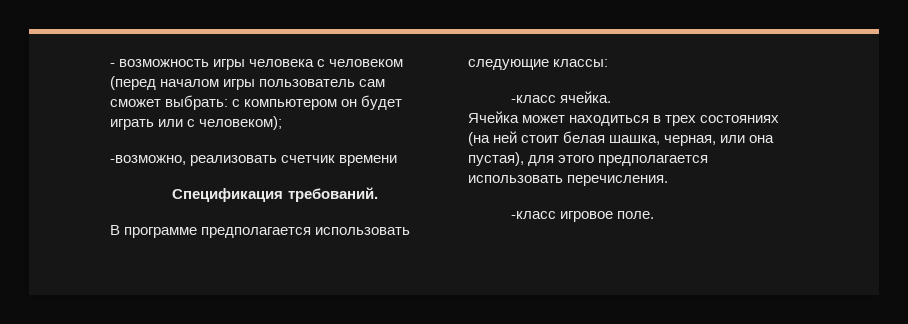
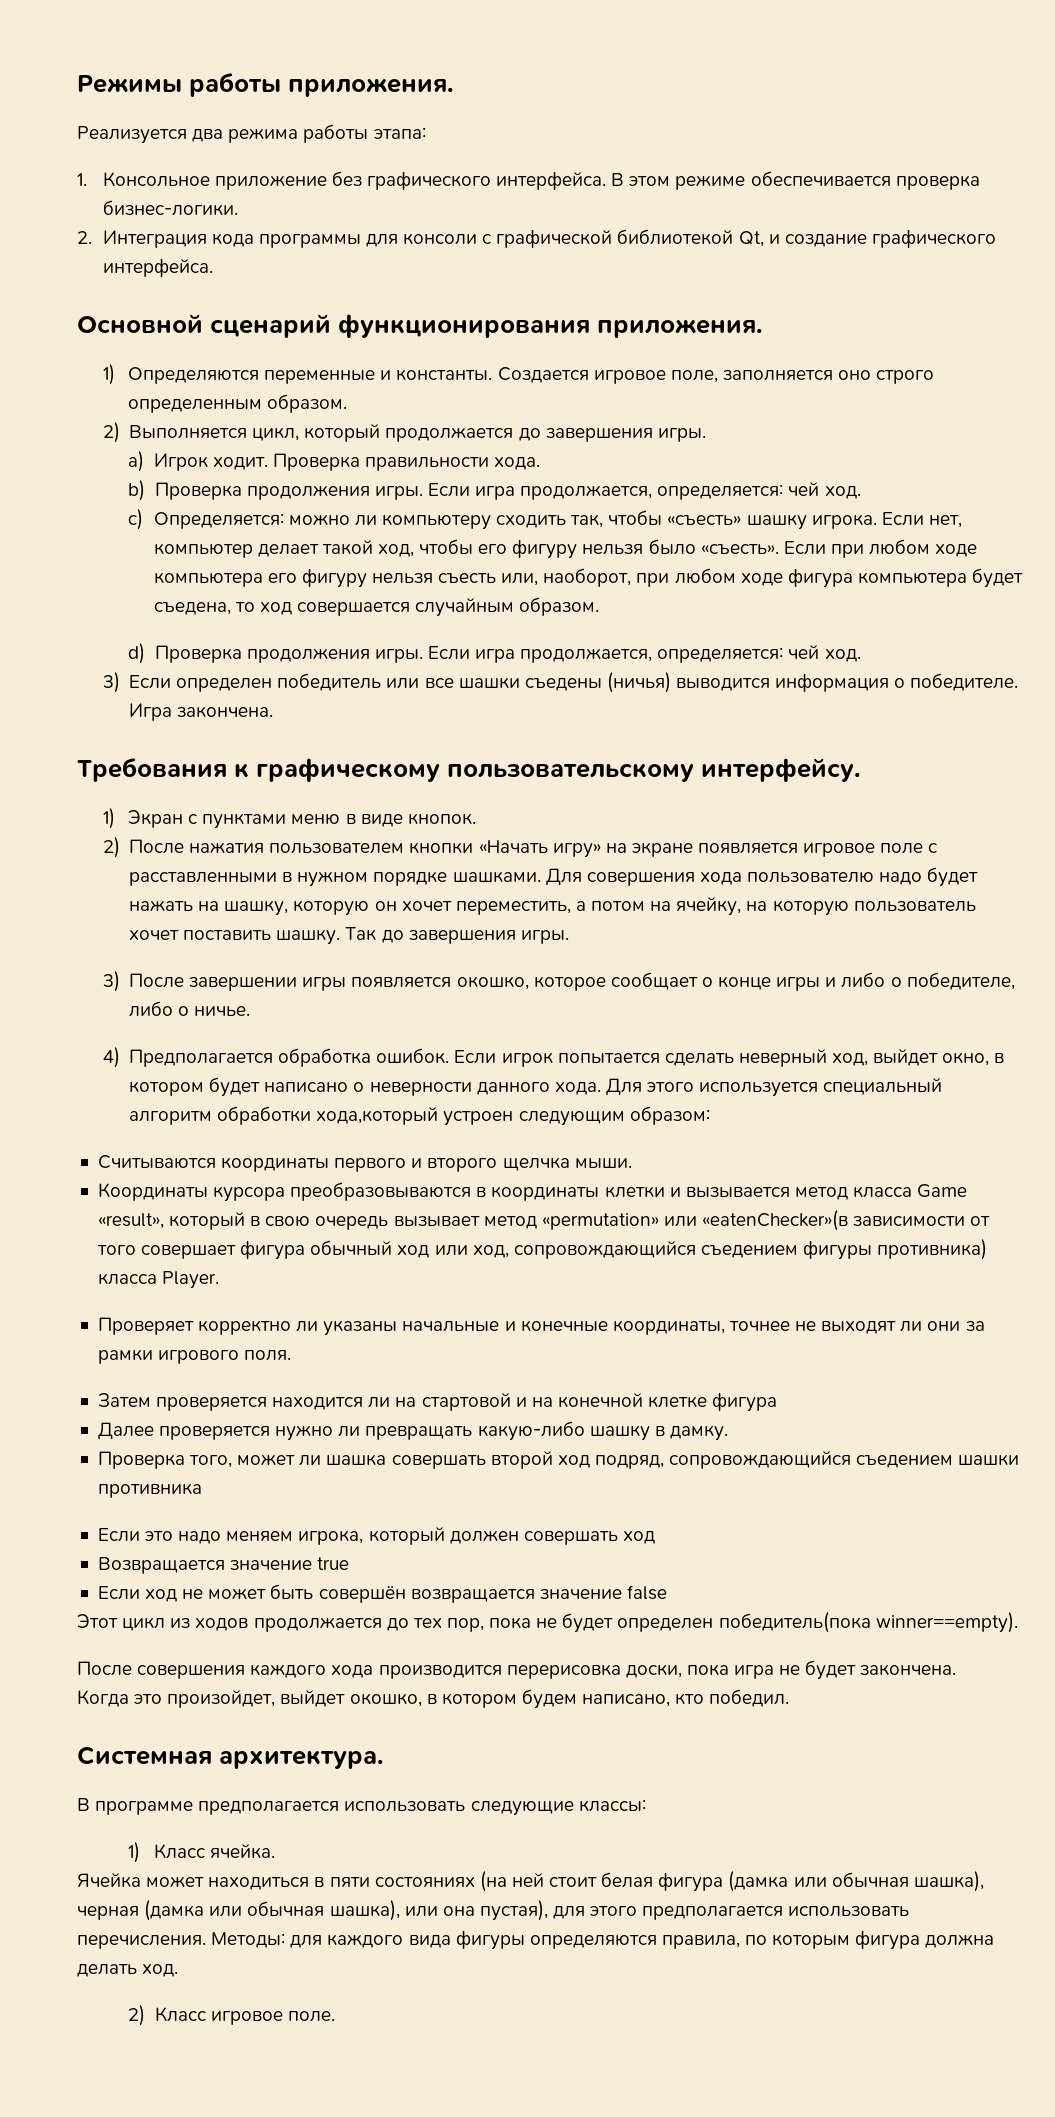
- - возможность игры человека с человеком (перед началом игры пользователь сам сможет выбрать: с компьютером он будет играть или с человеком);
- -возможно, реализовать счетчик времени
- Спецификация требований.
+ Режимы работы приложения.
+ Реализуется два режима работы этапа:
+ 1. Консольное приложение без графического интерфейса. В этом режиме обеспечивается проверка бизнес-логики.
+ 2. Интеграция кода программы для консоли с графической библиотекой Qt, и создание графического интерфейса.
+ Основной сценарий функционирования приложения.
+ 1) Определяются переменные и константы. Создается игровое поле, заполняется оно строго определенным образом.
+ 2) Выполняется цикл, который продолжается до завершения игры.
+ a) Игрок ходит. Проверка правильности хода.
+ b) Проверка продолжения игры. Если игра продолжается, определяется: чей ход.
+ c) Определяется: можно ли компьютеру сходить так, чтобы «съесть» шашку игрока. Если нет, компьютер делает такой ход, чтобы его фигуру нельзя было «съесть». Если при любом ходе компьютера его фигуру нельзя съесть или, наоборот, при любом ходе фигура компьютера будет съедена, то ход совершается случайным образом.
+ d) Проверка продолжения игры. Если игра продолжается, определяется: чей ход.
+ 3) Если определен победитель или все шашки съедены (ничья) выводится информация о победителе. Игра закончена.
+ Требования к графическому пользовательскому интерфейсу.
+ 1) Экран с пунктами меню в виде кнопок.
+ 2) После нажатия пользователем кнопки «Начать игру» на экране появляется игровое поле с расставленными в нужном порядке шашками. Для совершения хода пользователю надо будет нажать на шашку, которую он хочет переместить, а потом на ячейку, на которую пользователь хочет поставить шашку. Так до завершения игры.
+ 3) После завершении игры появляется окошко, которое сообщает о конце игры и либо о победителе, либо о ничье.
+ 4) Предполагается обработка ошибок. Если игрок попытается сделать неверный ход, выйдет окно, в котором будет написано о неверности данного хода. Для этого используется специальный алгоритм обработки хода,который устроен следующим образом:
+ Считываются координаты первого и второго щелчка мыши.
+ Координаты курсора преобразовываются в координаты клетки и вызывается метод класса Game «result», который в свою очередь вызывает метод «permutation» или «eatenChecker»(в зависимости от того совершает фигура обычный ход или ход, сопровождающийся съедением фигуры противника) класса Player.
+ Проверяет корректно ли указаны начальные и конечные координаты, точнее не выходят ли они за рамки игрового поля.
+ Затем проверяется находится ли на стартовой и на конечной клетке фигура
+ Далее проверяется нужно ли превращать какую-либо шашку в дамку.
+ Проверка того, может ли шашка совершать второй ход подряд, сопровождающийся съедением шашки противника
+ Если это надо меняем игрока, который должен совершать ход
+ Возвращается значение true
+ Если ход не может быть совершён возвращается значение false
+ Этот цикл из ходов продолжается до тех пор, пока не будет определен победитель(пока winner==empty).
+ После совершения каждого хода производится перерисовка доски, пока игра не будет закончена.
+ Когда это произойдет, выйдет окошко, в котором будем написано, кто победил.
+ Системная архитектура.
- -класс ячейка.
+ 1) Класс ячейка.
- Ячейка может находиться в трех состояниях (на ней стоит белая шашка, черная, или она пустая), для этого предполагается использовать перечисления.
- -класс игровое поле.
+ Ячейка может находиться в пяти состояниях (на ней стоит белая фигура (дамка или обычная шашка), черная (дамка или обычная шашка), или она пустая), для этого предполагается использовать перечисления. Методы: для каждого вида фигуры определяются правила, по которым фигура должна делать ход.
+ 2) Класс игровое поле.

